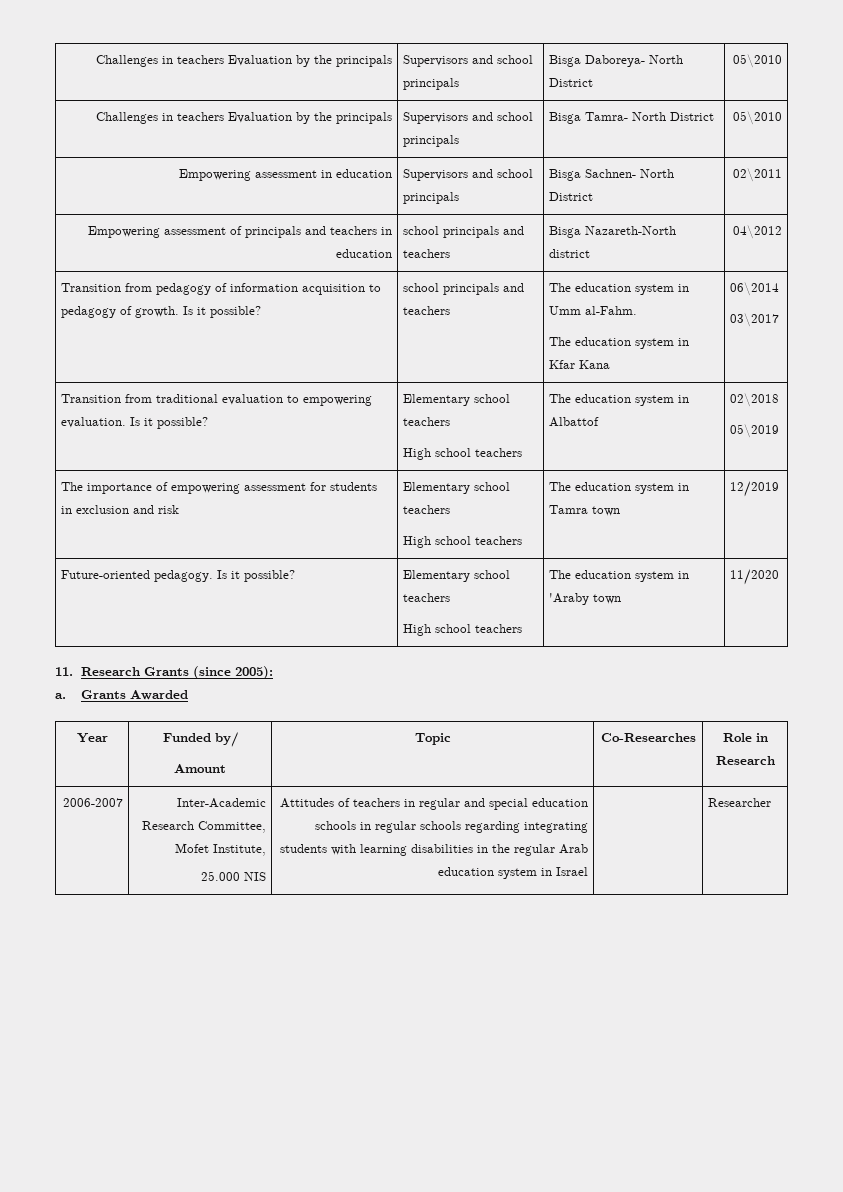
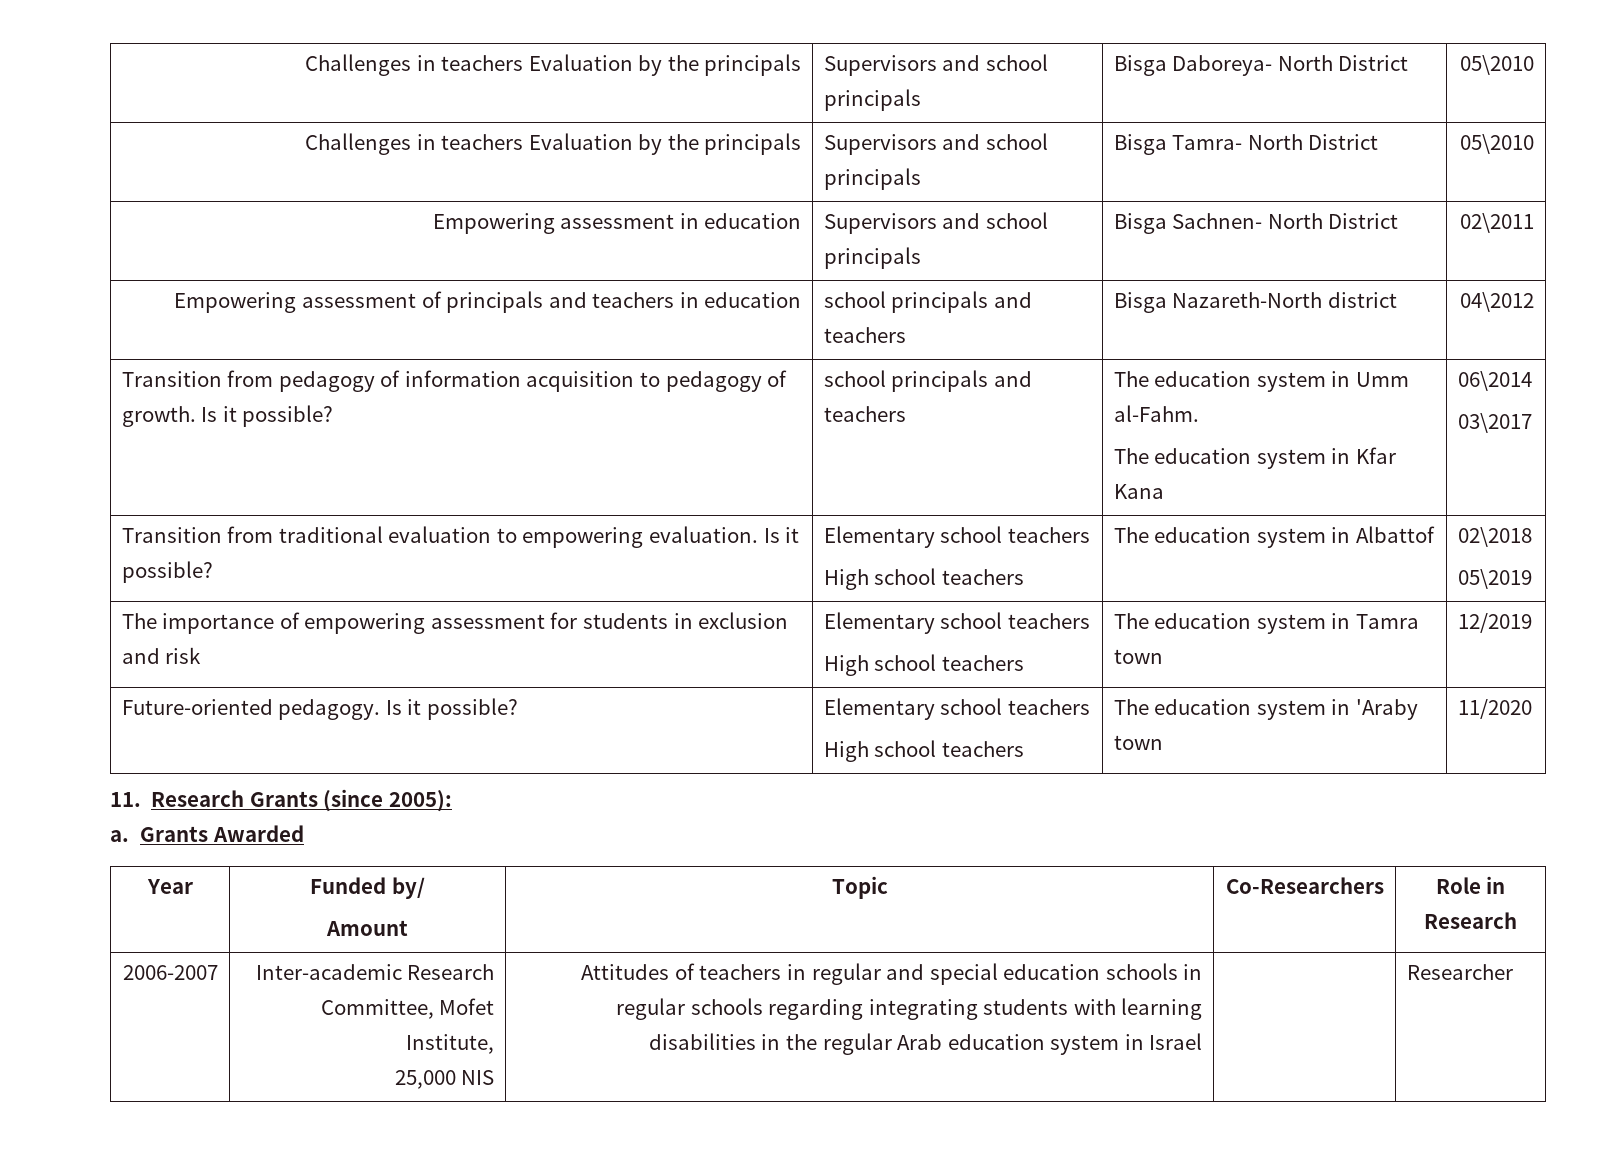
  Year | Funded by/
- Amount | Topic | Co-Researches | Role in Research
+ Amount | Topic | Co-Researchers | Role in Research
- 2006-2007 | Inter-Academic Research Committee, Mofet Institute,
- 25.000 NIS | Attitudes of teachers in regular and special education schools in regular schools regarding integrating students with learning disabilities in the regular Arab education system in Israel | | Researcher
+ 2006-2007 | Inter-academic Research Committee, Mofet Institute,
+ 25,000 NIS | Attitudes of teachers in regular and special education schools in regular schools regarding integrating students with learning disabilities in the regular Arab education system in Israel | | Researcher

